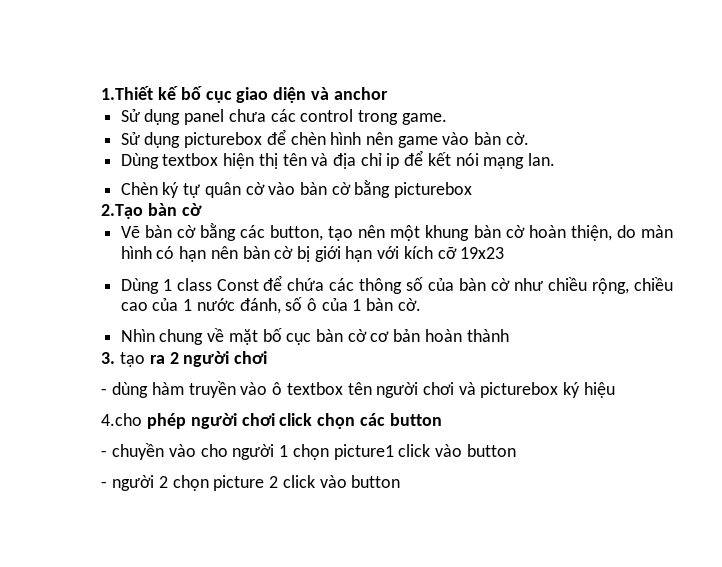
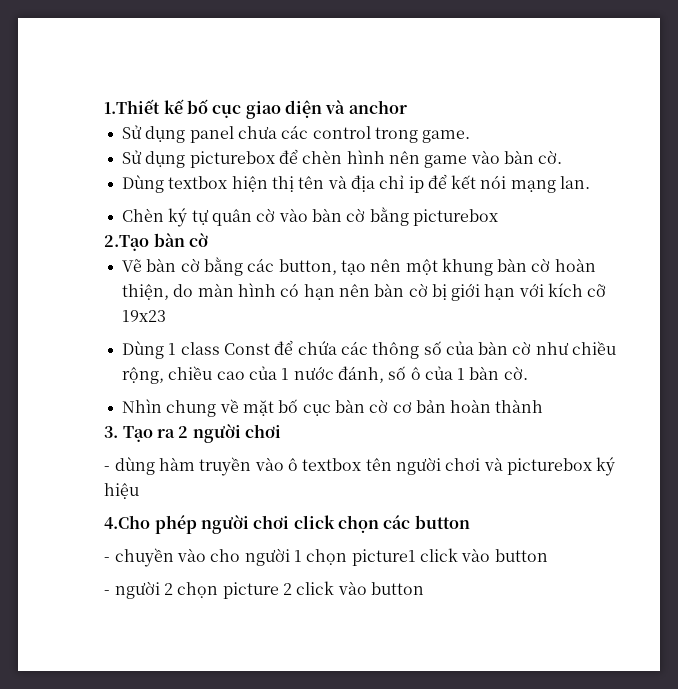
- 3. tạo ra 2 người chơi
+ 3. Tạo ra 2 người chơi
- 4.cho phép người chơi click chọn các button
+ 4.Cho phép người chơi click chọn các button

